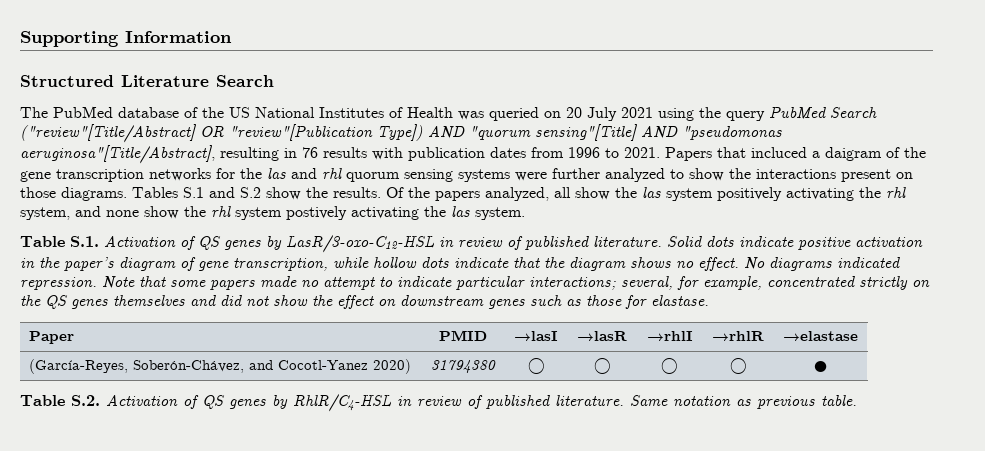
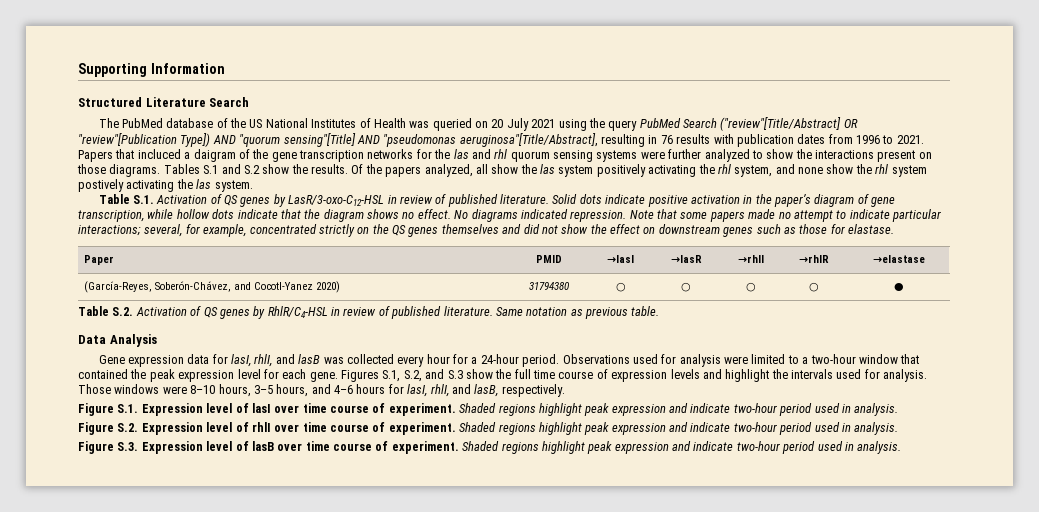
+ Data Analysis
+ Gene expression data for lasI, rhlI, and lasB was collected every hour for a 24-hour period. Observations used for analysis were limited to a two-hour window that contained the peak expression level for each gene. Figures S.1, S.2, and S.3 show the full time course of expression levels and highlight the intervals used for analysis. Those windows were 8–10 hours, 3–5 hours, and 4–6 hours for lasI, rhlI, and lasB, respectively.
+ Figure S.1. Expression level of lasI over time course of experiment. Shaded regions highlight peak expression and indicate two-hour period used in analysis.
+ Figure S.2. Expression level of rhlI over time course of experiment. Shaded regions highlight peak expression and indicate two-hour period used in analysis.
+ Figure S.3. Expression level of lasB over time course of experiment. Shaded regions highlight peak expression and indicate two-hour period used in analysis.

